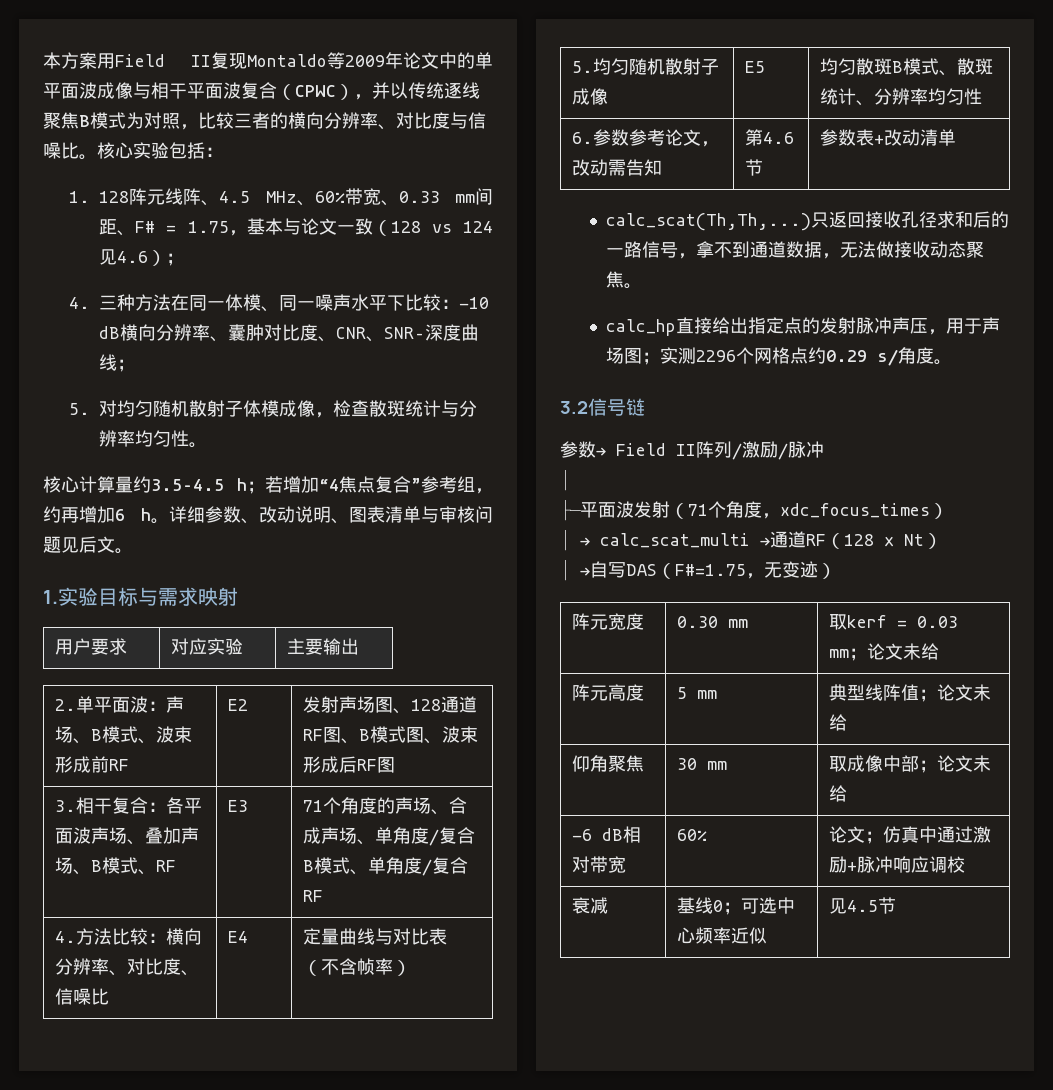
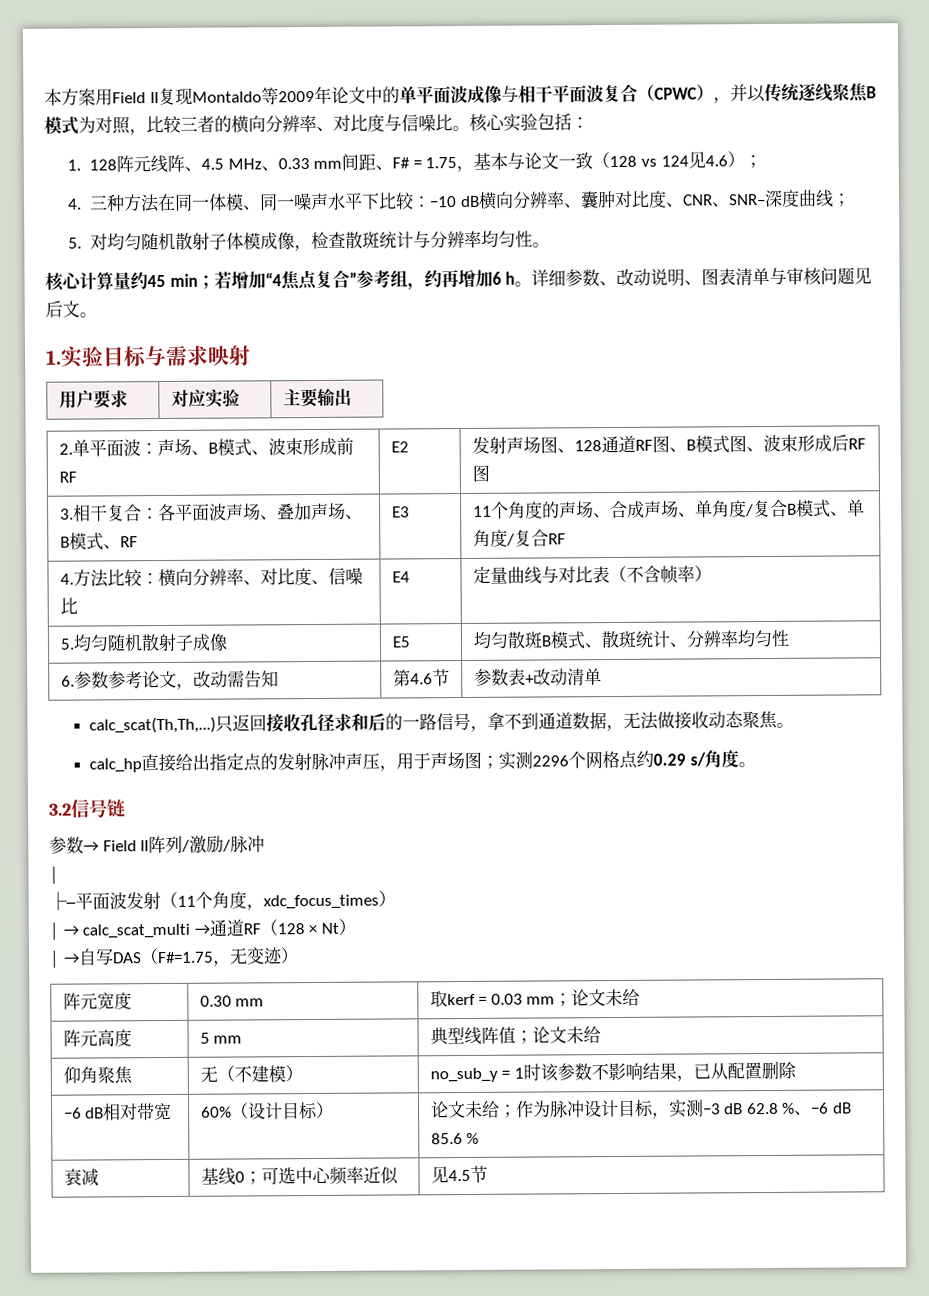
- 1. 128阵元线阵、4.5 MHz、60%带宽、0.33 mm间距、F# = 1.75，基本与论文一致（128 vs 124见4.6）；
+ 1. 128阵元线阵、4.5 MHz、0.33 mm间距、F# = 1.75，基本与论文一致（128 vs 124见4.6）；
- 核心计算量约3.5–4.5 h；若增加“4焦点复合”参考组，约再增加6 h。
+ 核心计算量约45 min；若增加“4焦点复合”参考组，约再增加6 h。
- 3.相干复合：各平面波声场、叠加声场、B模式、RF | E3 | 71个角度的声场、合成声场、单角度/复合B模式、单角度/复合RF
+ 3.相干复合：各平面波声场、叠加声场、B模式、RF | E3 | 11个角度的声场、合成声场、单角度/复合B模式、单角度/复合RF
- ├─平面波发射（71个角度，xdc_focus_times）
+ ├─平面波发射（11个角度，xdc_focus_times）
- 仰角聚焦 | 30 mm | 取成像中部；论文未给
+ 仰角聚焦 | 无（不建模） | no_sub_y = 1时该参数不影响结果，已从配置删除
- −6 dB相对带宽 | 60% | 论文；仿真中通过激励+脉冲响应调校
+ −6 dB相对带宽 | 60%（设计目标） | 论文未给；作为脉冲设计目标，实测−3 dB 62.8 %、−6 dB 85.6 %

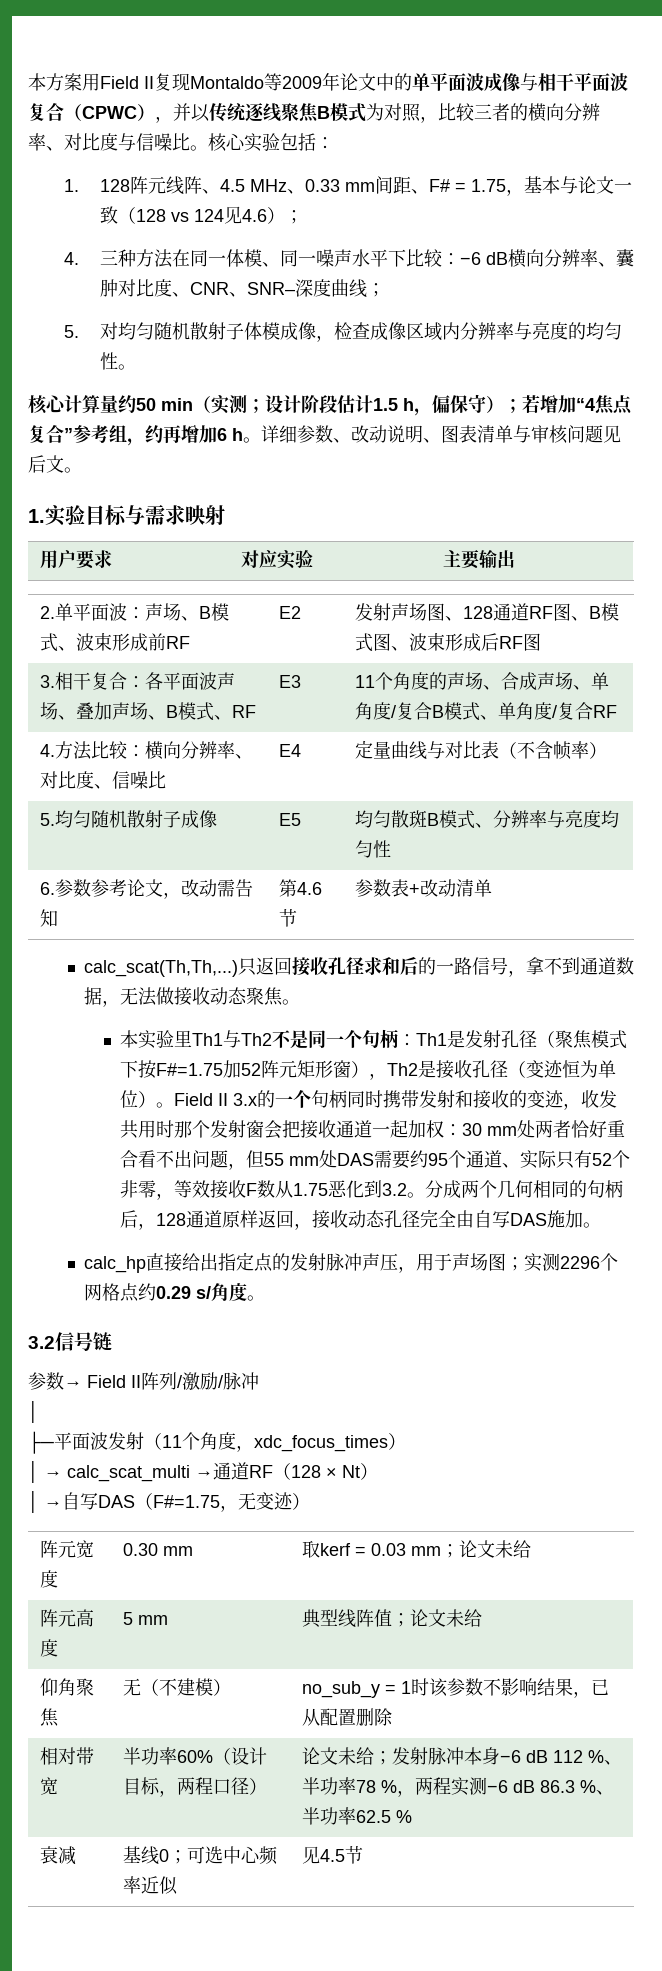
- 4.三种方法在同一体模、同一噪声水平下比较：−10 dB横向分辨率、囊肿对比度、CNR、SNR–深度曲线；
+ 4.三种方法在同一体模、同一噪声水平下比较：−6 dB横向分辨率、囊肿对比度、CNR、SNR–深度曲线；
- 5.对均匀随机散射子体模成像，检查散斑统计与分辨率均匀性。
+ 5.对均匀随机散射子体模成像，检查成像区域内分辨率与亮度的均匀性。
- 核心计算量约45 min；若增加“4焦点复合”参考组，约再增加6 h。
+ 核心计算量约50 min（实测；设计阶段估计1.5 h，偏保守）；若增加“4焦点复合”参考组，约再增加6 h。
- 5.均匀随机散射子成像 | E5 | 均匀散斑B模式、散斑统计、分辨率均匀性
+ 5.均匀随机散射子成像 | E5 | 均匀散斑B模式、分辨率与亮度均匀性
+ 本实验里Th1与Th2不是同一个句柄：Th1是发射孔径（聚焦模式下按F#=1.75加52阵元矩形窗），Th2是接收孔径（变迹恒为单位）。Field II 3.x的一个句柄同时携带发射和接收的变迹，收发共用时那个发射窗会把接收通道一起加权：30 mm处两者恰好重合看不出问题，但55 mm处DAS需要约95个通道、实际只有52个非零，等效接收F数从1.75恶化到3.2。分成两个几何相同的句柄后，128通道原样返回，接收动态孔径完全由自写DAS施加。
- −6 dB相对带宽 | 60%（设计目标） | 论文未给；作为脉冲设计目标，实测−3 dB 62.8 %、−6 dB 85.6 %
+ 相对带宽 | 半功率60%（设计目标，两程口径） | 论文未给；发射脉冲本身−6 dB 112 %、半功率78 %，两程实测−6 dB 86.3 %、半功率62.5 %

